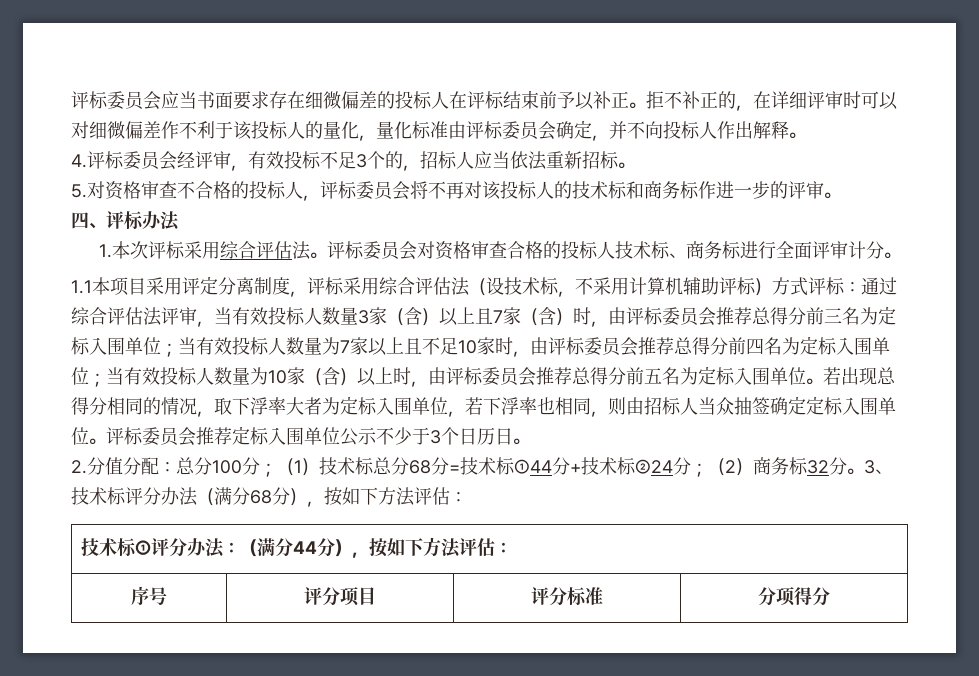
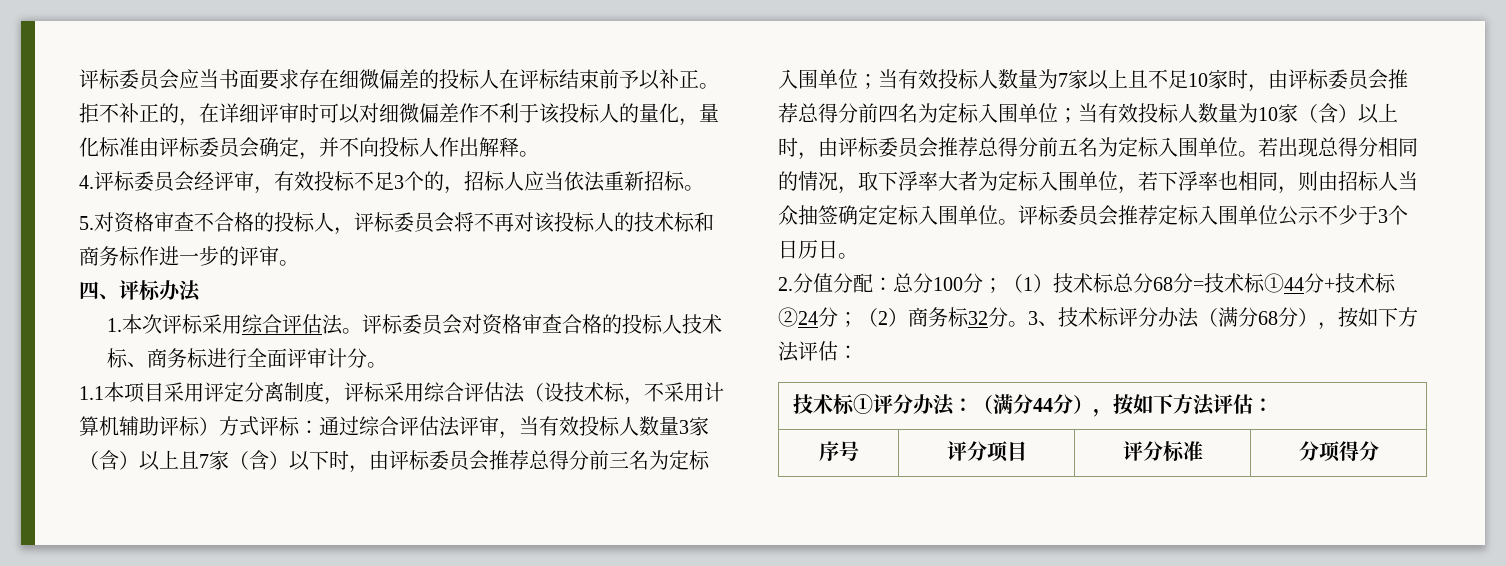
- 通过综合评估法评审，当有效投标人数量3家（含）以上且7家（含）时，由评标委员会推荐总得分前三名为定标入围单位；
+ 通过综合评估法评审，当有效投标人数量3家（含）以上且7家（含）以下时，由评标委员会推荐总得分前三名为定标入围单位；

